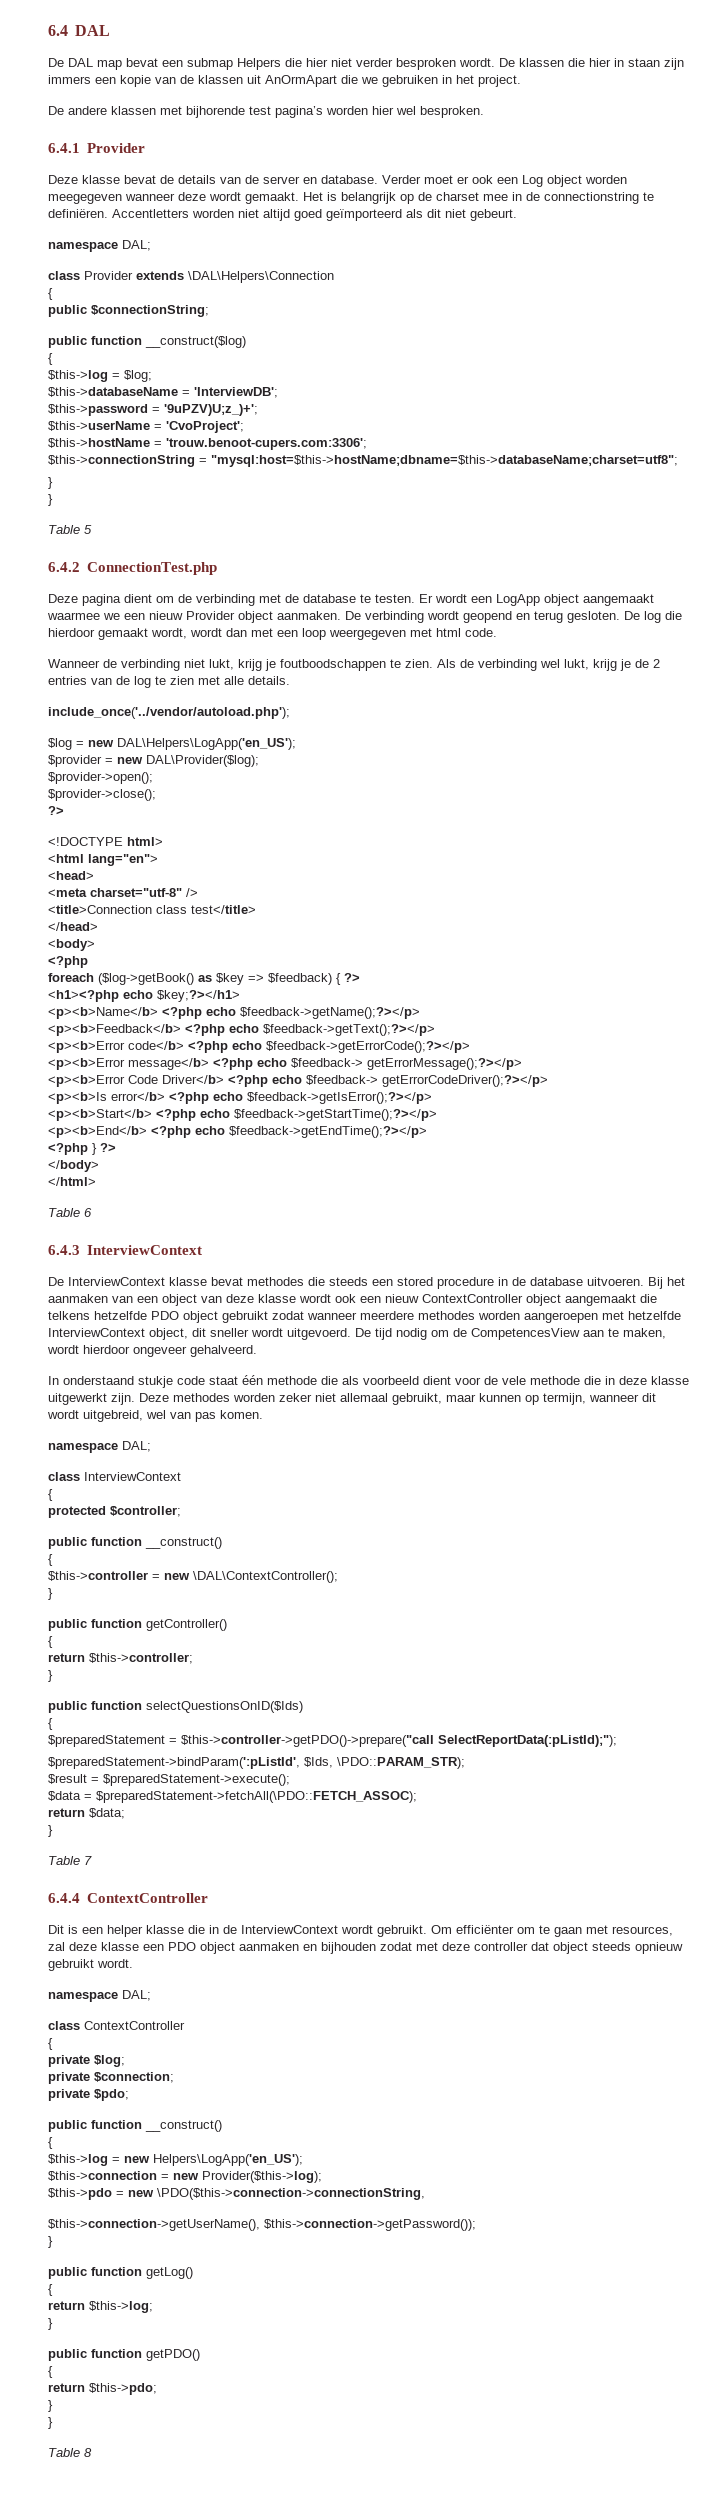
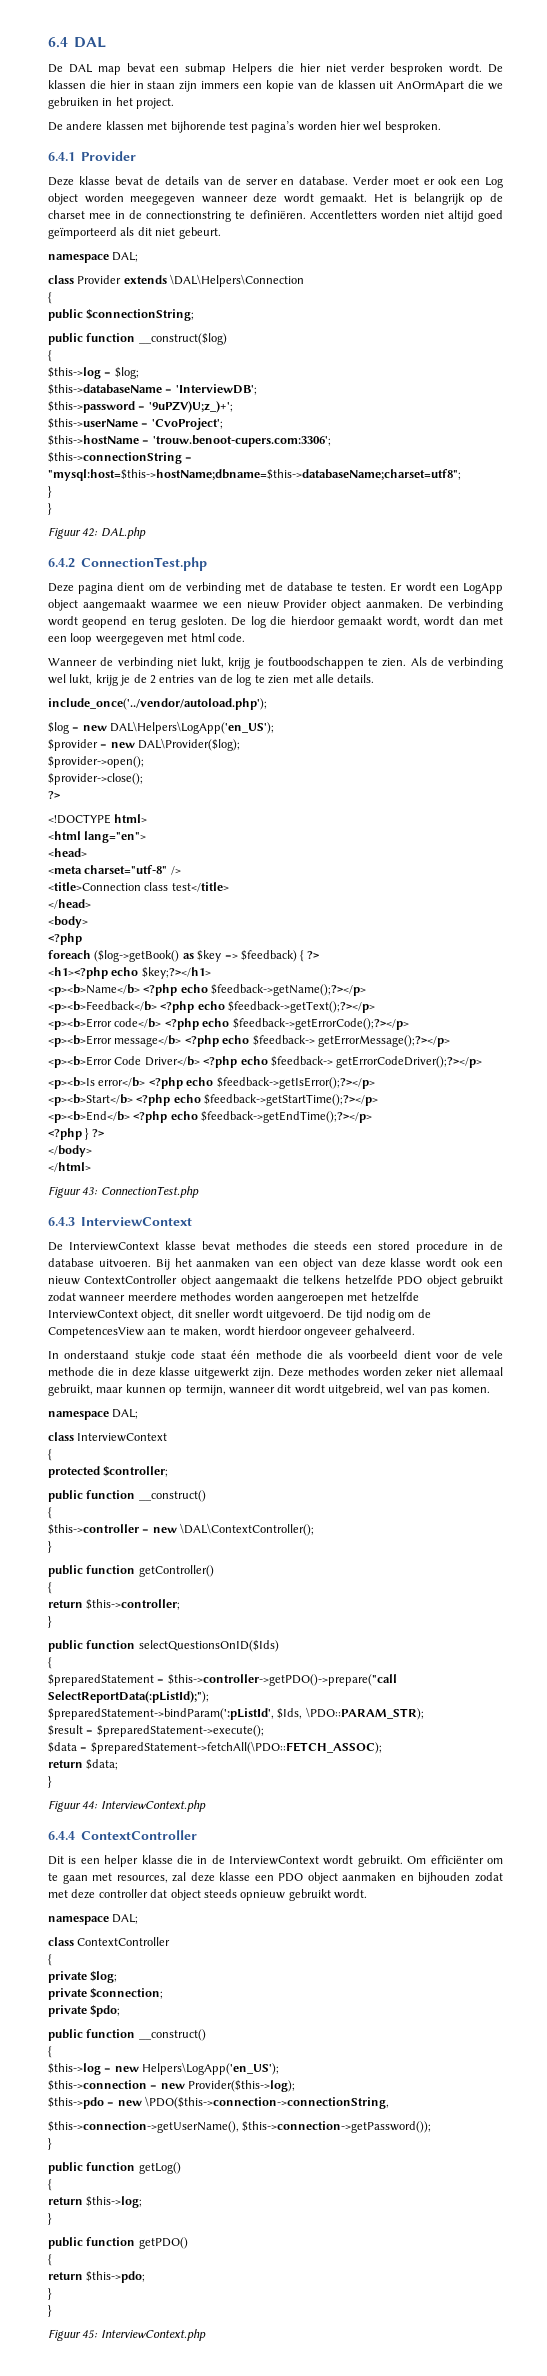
- Table 5
+ Figuur 42: DAL.php
- Table 6
+ Figuur 43: ConnectionTest.php
- Table 7
+ Figuur 44: InterviewContext.php
- Table 8
+ Figuur 45: InterviewContext.php

